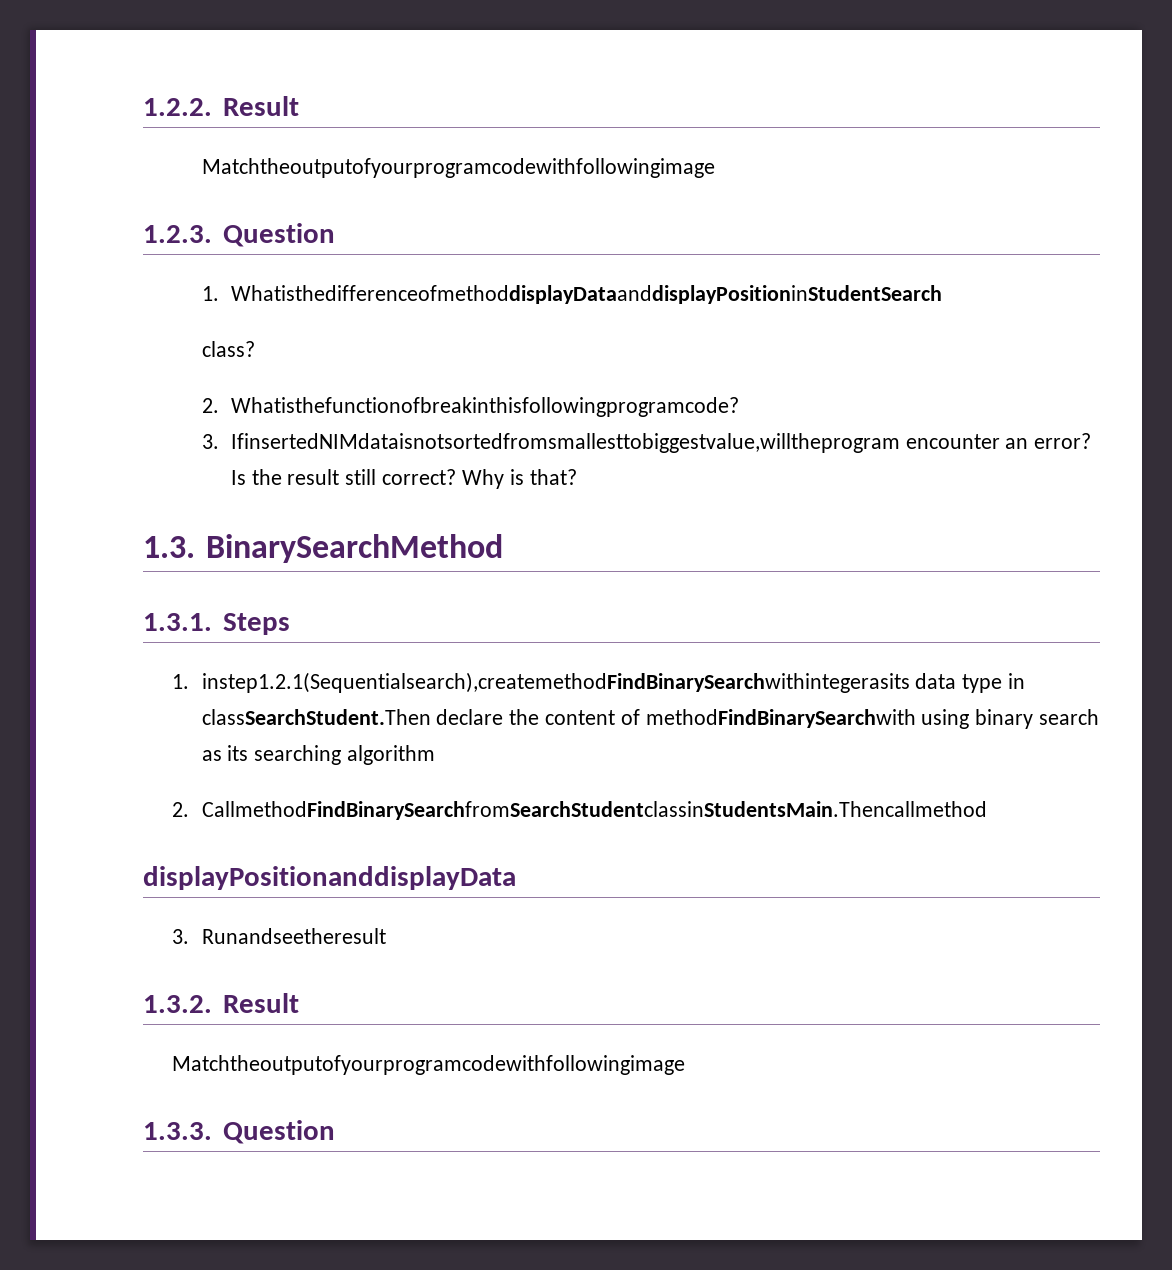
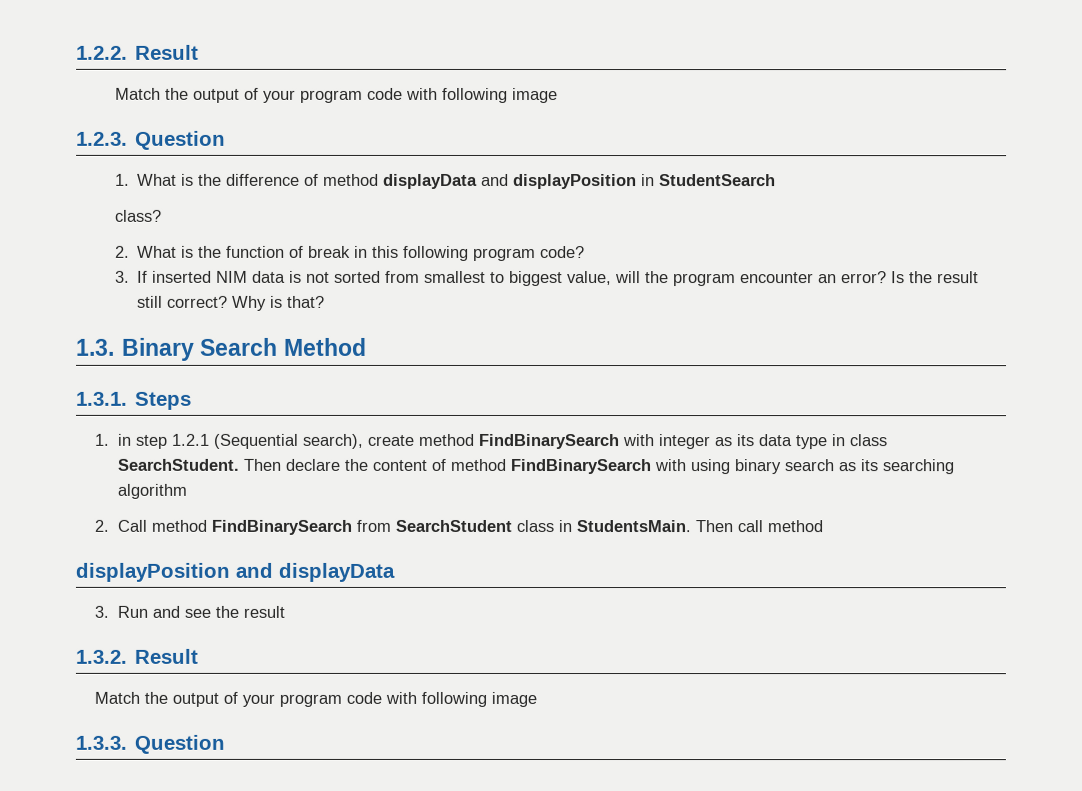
  1.2.2. Result
- Matchtheoutputofyourprogramcodewithfollowingimage
+ Match the output of your program code with following image
  1.2.3. Question
- 1. WhatisthedifferenceofmethoddisplayDataanddisplayPositioninStudentSearch
+ 1. What is the difference of method displayData and displayPosition in StudentSearch
  class?
- 2. Whatisthefunctionofbreakinthisfollowingprogramcode?
- 3. IfinsertedNIMdataisnotsortedfromsmallesttobiggestvalue,willtheprogram encounter an error?
+ 2. What is the function of break in this following program code?
+ 3. If inserted NIM data is not sorted from smallest to biggest value, will the program encounter an error?
- 1.3. BinarySearchMethod
+ 1.3. Binary Search Method
- 1. instep1.2.1(Sequentialsearch),createmethodFindBinarySearchwithintegerasits data type in classSearchStudent.Then declare the content of methodFindBinarySearchwith using binary search as its searching algorithm
+ 1. in step 1.2.1 (Sequential search), create method FindBinarySearch with integer as its data type in class SearchStudent. Then declare the content of method FindBinarySearch with using binary search as its searching algorithm
- 2. CallmethodFindBinarySearchfromSearchStudentclassinStudentsMain.Thencallmethod
- displayPositionanddisplayData
- 3. Runandseetheresult
+ 2. Call method FindBinarySearch from SearchStudent class in StudentsMain. Then call method
+ displayPosition and displayData
+ 3. Run and see the result
  1.3.2. Result
- Matchtheoutputofyourprogramcodewithfollowingimage
+ Match the output of your program code with following image

